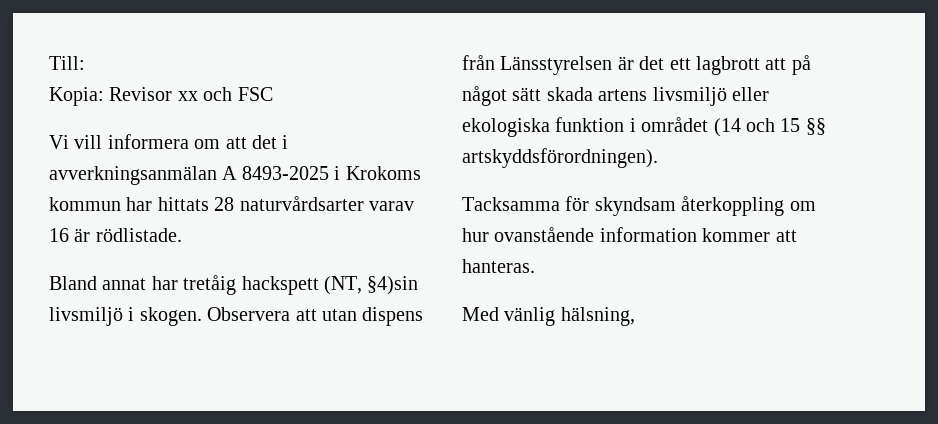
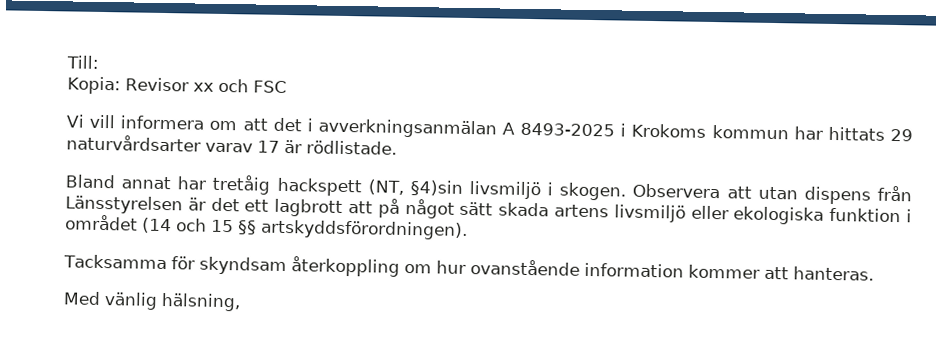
- Vi vill informera om att det i avverkningsanmälan A 8493-2025 i Krokoms kommun har hittats 28 naturvårdsarter varav 16 är rödlistade.
+ Vi vill informera om att det i avverkningsanmälan A 8493-2025 i Krokoms kommun har hittats 29 naturvårdsarter varav 17 är rödlistade.

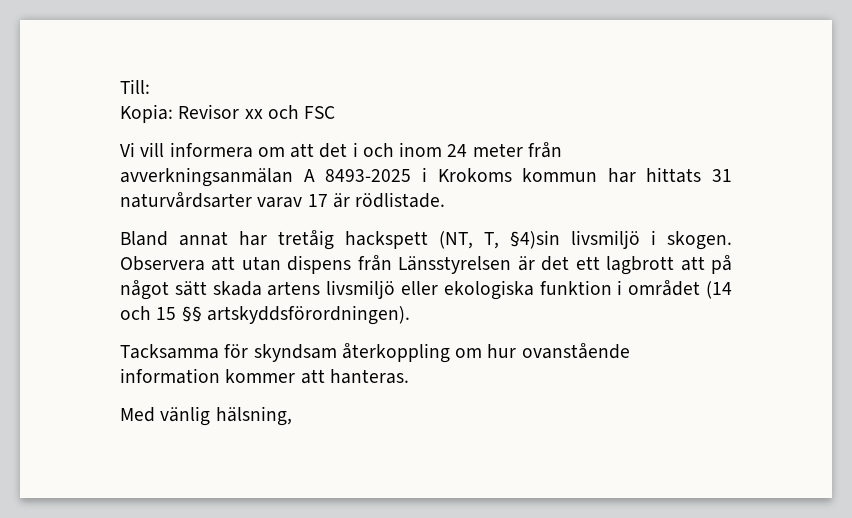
- Vi vill informera om att det i avverkningsanmälan A 8493-2025 i Krokoms kommun har hittats 29 naturvårdsarter varav 17 är rödlistade.
+ Vi vill informera om att det i och inom 24 meter från avverkningsanmälan A 8493-2025 i Krokoms kommun har hittats 31 naturvårdsarter varav 17 är rödlistade.
- Bland annat har tretåig hackspett (NT, §4)sin livsmiljö i skogen.
+ Bland annat har tretåig hackspett (NT, T, §4)sin livsmiljö i skogen.

